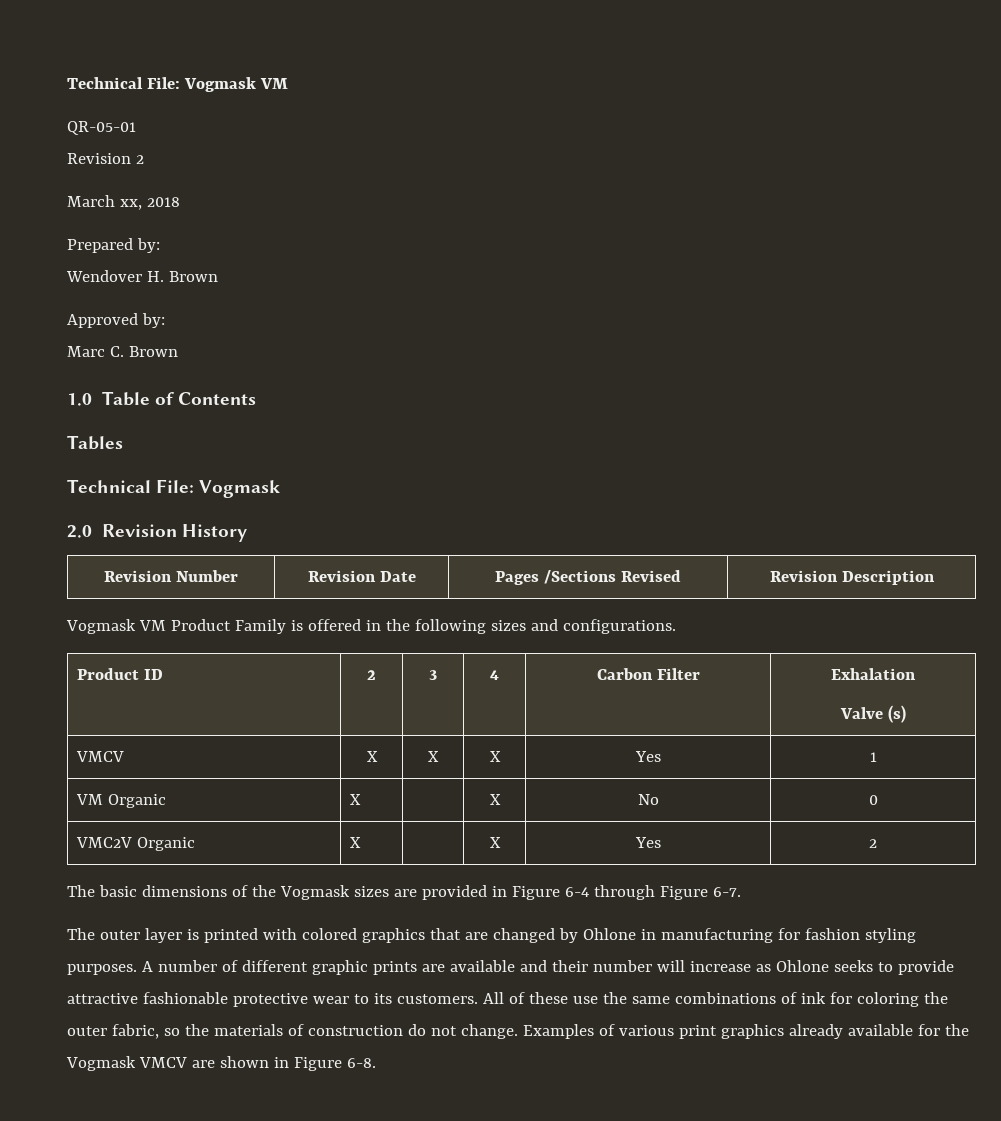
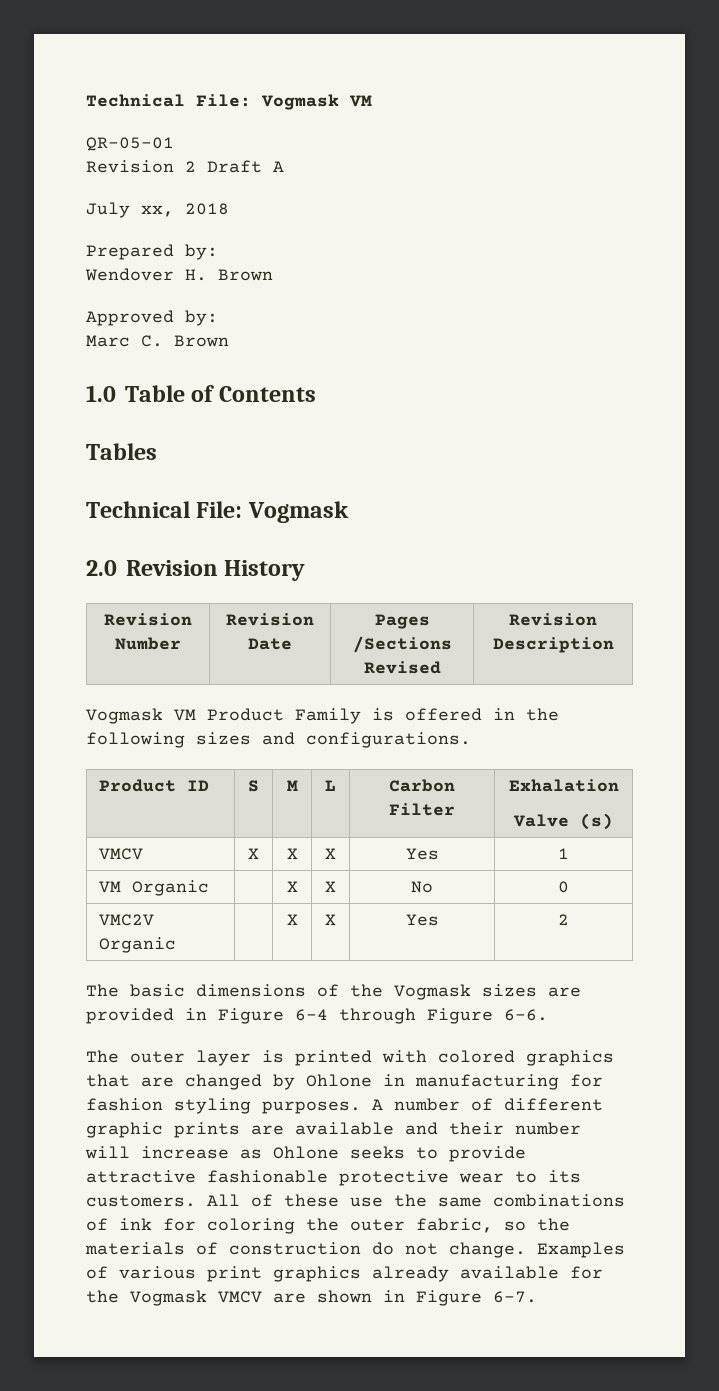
- Revision 2
- March xx, 2018
+ Revision 2 Draft A
+ July xx, 2018
- Product ID | 2 | 3 | 4 | Carbon Filter | Exhalation
+ Product ID | S | M | L | Carbon Filter | Exhalation
- VM Organic | X | | X | No | 0
+ VM Organic | | X | X | No | 0
- VMC2V Organic | X | | X | Yes | 2
+ VMC2V Organic | | X | X | Yes | 2
- The basic dimensions of the Vogmask sizes are provided in Figure 6-4 through Figure 6-7.
+ The basic dimensions of the Vogmask sizes are provided in Figure 6-4 through Figure 6-6.
- Examples of various print graphics already available for the Vogmask VMCV are shown in Figure 6-8.
+ Examples of various print graphics already available for the Vogmask VMCV are shown in Figure 6-7.

